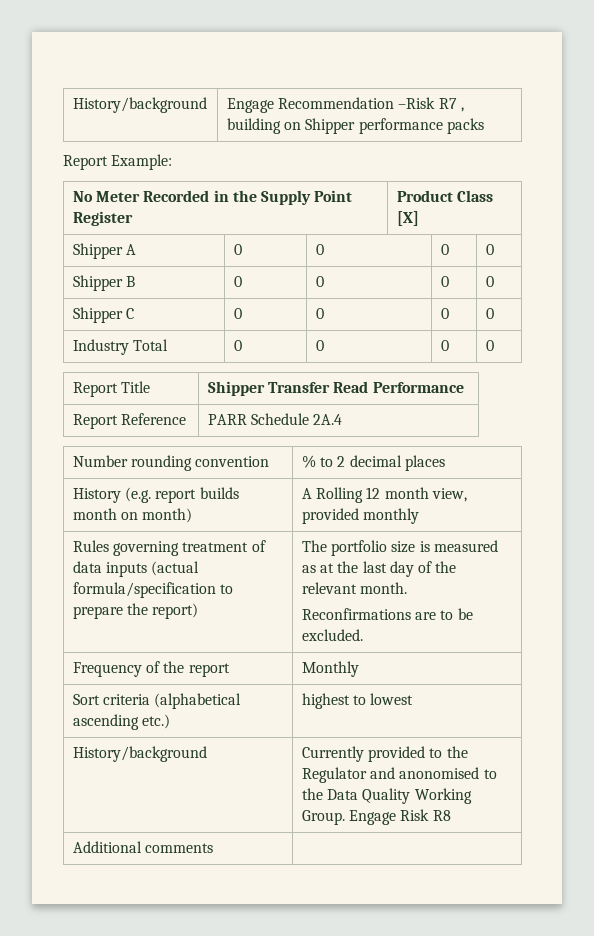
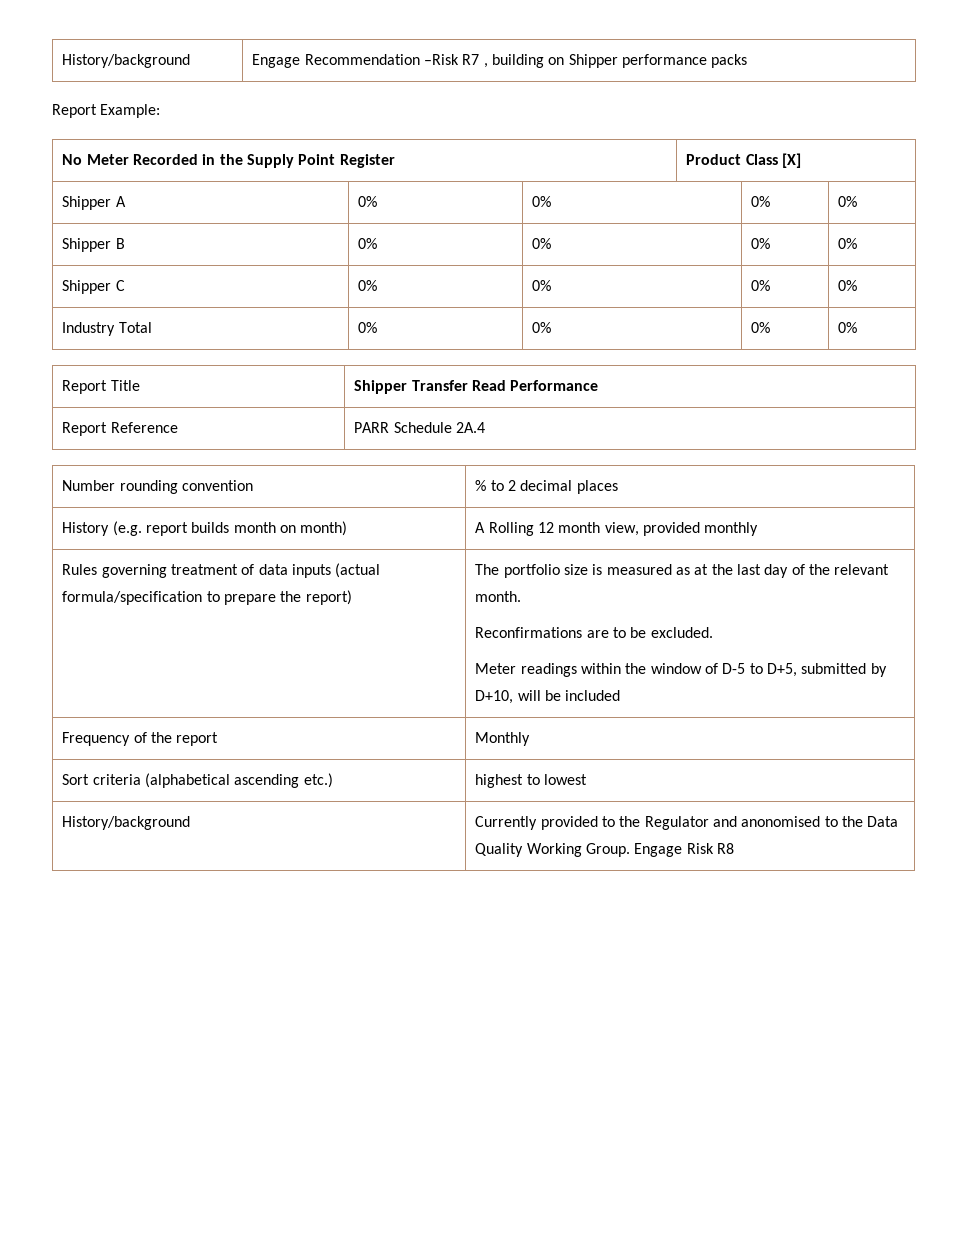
- Shipper A | 0 | 0 | 0 | 0
- Shipper B | 0 | 0 | 0 | 0
- Shipper C | 0 | 0 | 0 | 0
- Industry Total | 0 | 0 | 0 | 0
+ Shipper A | 0% | 0% | 0% | 0%
+ Shipper B | 0% | 0% | 0% | 0%
+ Shipper C | 0% | 0% | 0% | 0%
+ Industry Total | 0% | 0% | 0% | 0%
+ Meter readings within the window of D-5 to D+5, submitted by D+10, will be included
- Additional comments |

